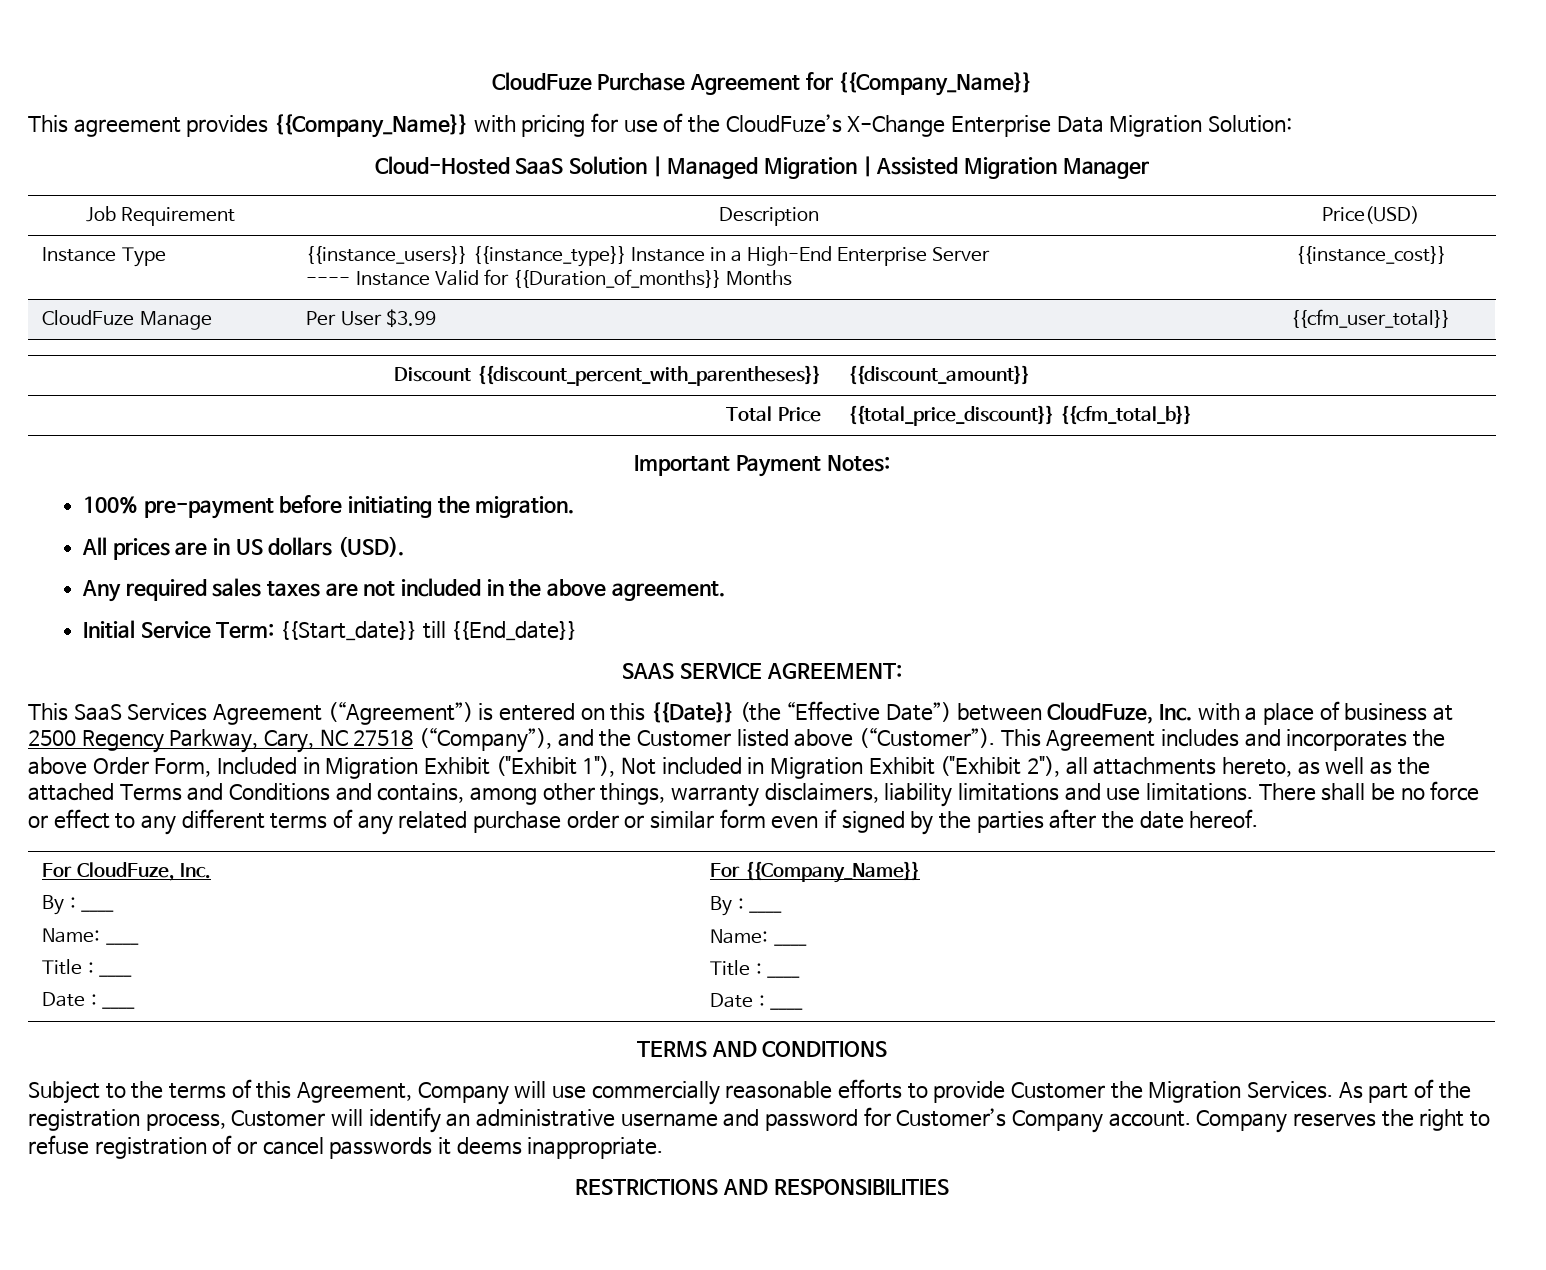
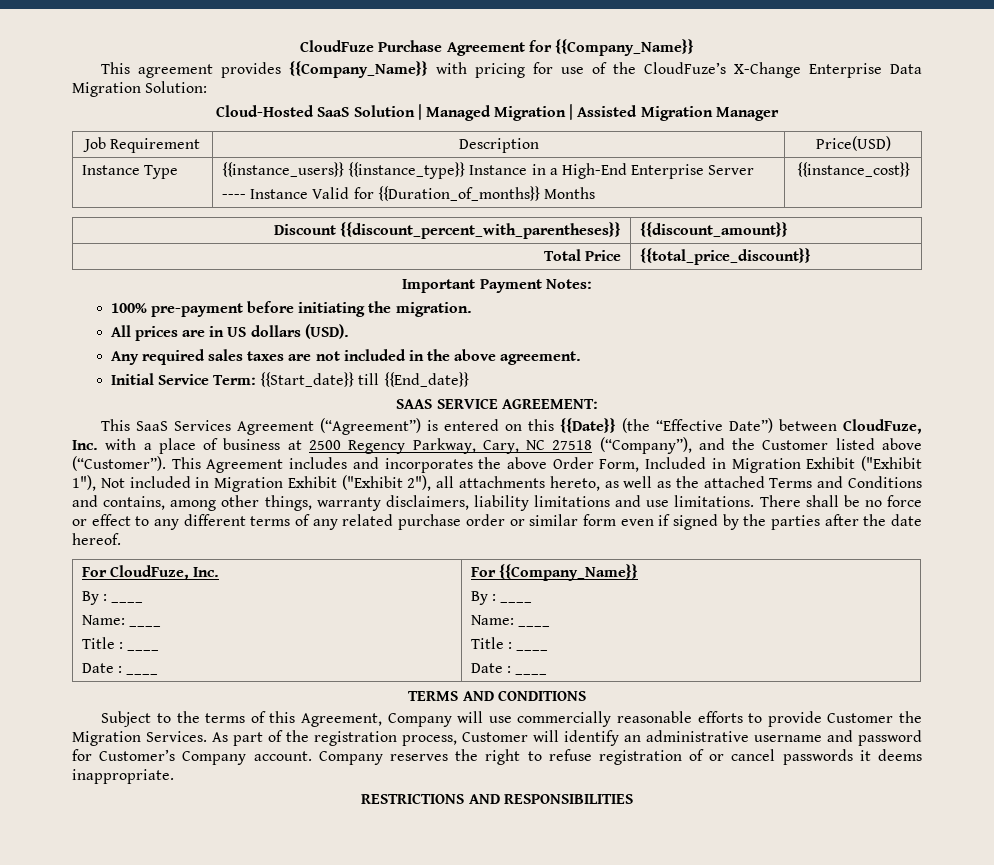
- CloudFuze Manage | Per User $3.99 | {{cfm_user_total}}
- Total Price | {{total_price_discount}} {{cfm_total_b}}
+ Total Price | {{total_price_discount}}

